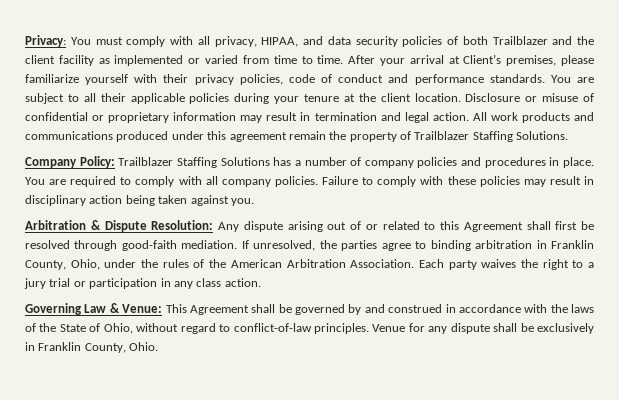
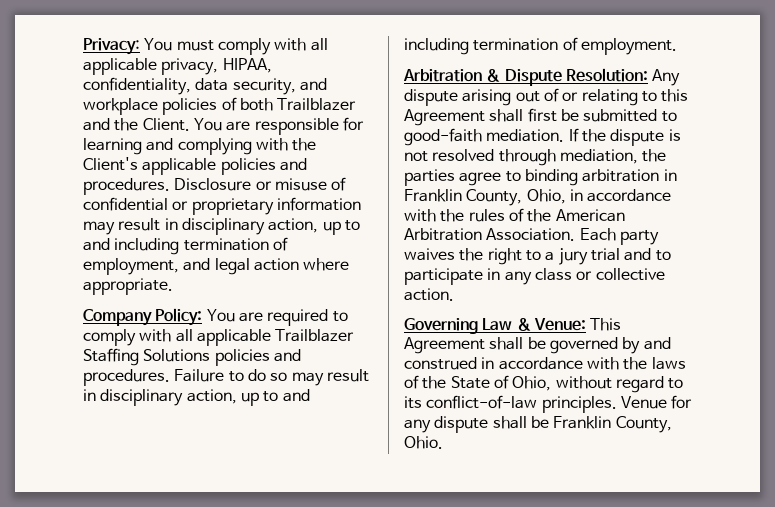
- Privacy: You must comply with all privacy, HIPAA, and data security policies of both Trailblazer and the client facility as implemented or varied from time to time. After your arrival at Client’s premises, please familiarize yourself with their privacy policies, code of conduct and performance standards. You are subject to all their applicable policies during your tenure at the client location.
+ Privacy: You must comply with all applicable privacy, HIPAA, confidentiality, data security, and workplace policies of both Trailblazer and the Client. You are responsible for learning and complying with the Client's applicable policies and procedures.
- Disclosure or misuse of confidential or proprietary information may result in termination and legal action. All work products and communications produced under this agreement remain the property of Trailblazer Staffing Solutions.
- Company Policy: Trailblazer Staffing Solutions has a number of company policies and procedures in place. You are required to comply with all company policies. Failure to comply with these policies may result in disciplinary action being taken against you.
+ Disclosure or misuse of confidential or proprietary information may result in disciplinary action, up to and including termination of employment, and legal action where appropriate.
+ Company Policy: You are required to comply with all applicable Trailblazer Staffing Solutions policies and procedures. Failure to do so may result in disciplinary action, up to and including termination of employment.
- Arbitration & Dispute Resolution: Any dispute arising out of or related to this Agreement shall first be resolved through good-faith mediation.
+ Arbitration & Dispute Resolution: Any dispute arising out of or relating to this Agreement shall first be submitted to good-faith mediation.
- If unresolved, the parties agree to binding arbitration in Franklin County, Ohio, under the rules of the American Arbitration Association.
+ If the dispute is not resolved through mediation, the parties agree to binding arbitration in Franklin County, Ohio, in accordance with the rules of the American Arbitration Association.
- Each party waives the right to a jury trial or participation in any class action.
+ Each party waives the right to a jury trial and to participate in any class or collective action.
- Governing Law & Venue: This Agreement shall be governed by and construed in accordance with the laws of the State of Ohio, without regard to conflict-of-law principles.
+ Governing Law & Venue: This Agreement shall be governed by and construed in accordance with the laws of the State of Ohio, without regard to its conflict-of-law principles.
- Venue for any dispute shall be exclusively in Franklin County, Ohio.
+ Venue for any dispute shall be Franklin County, Ohio.

